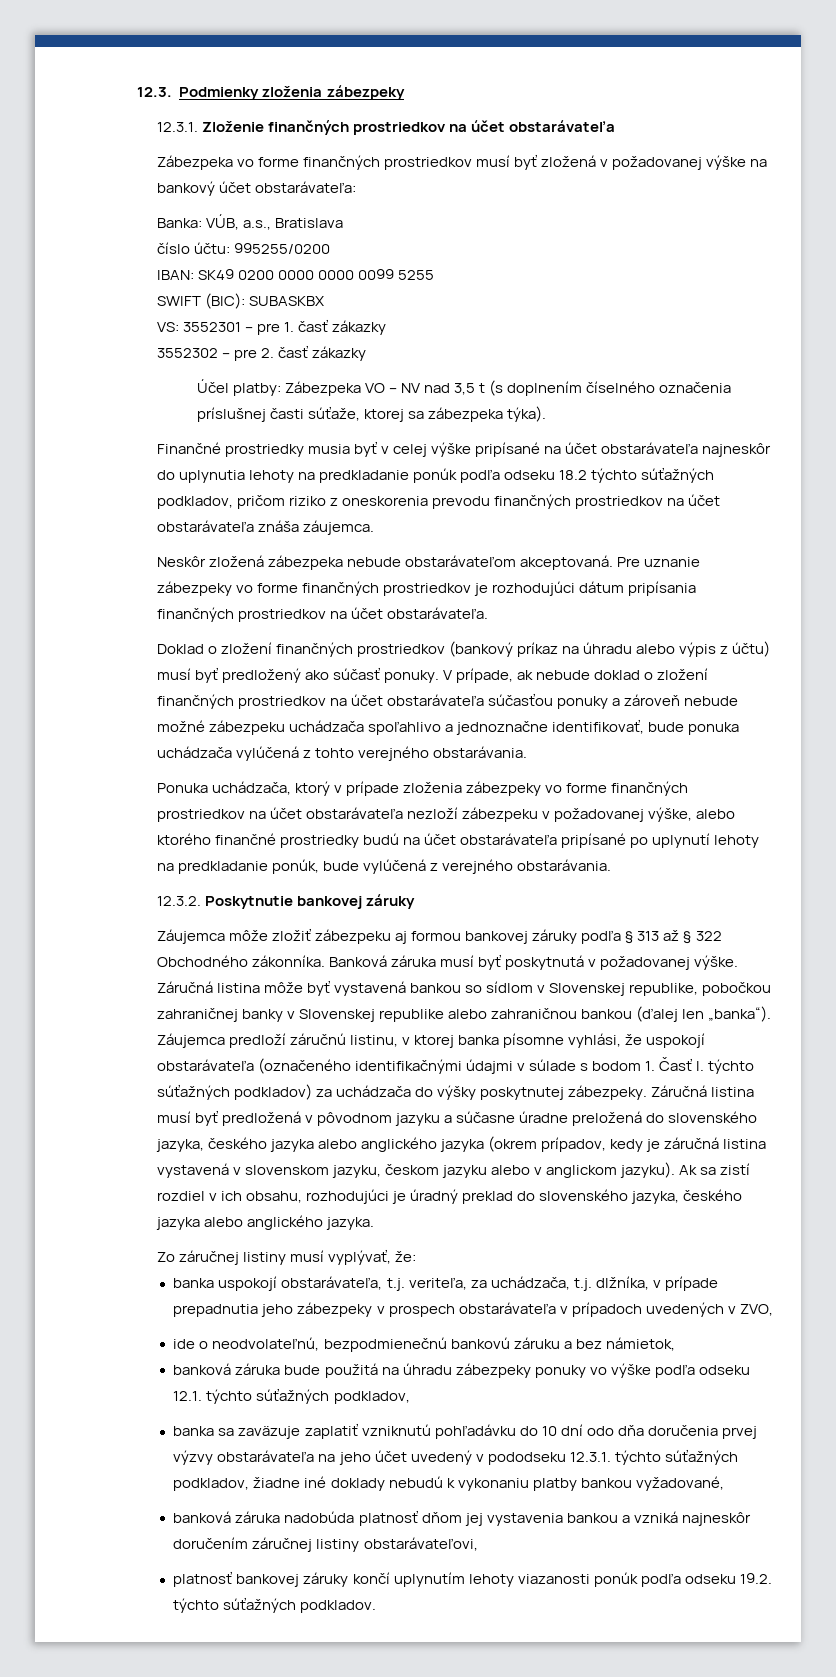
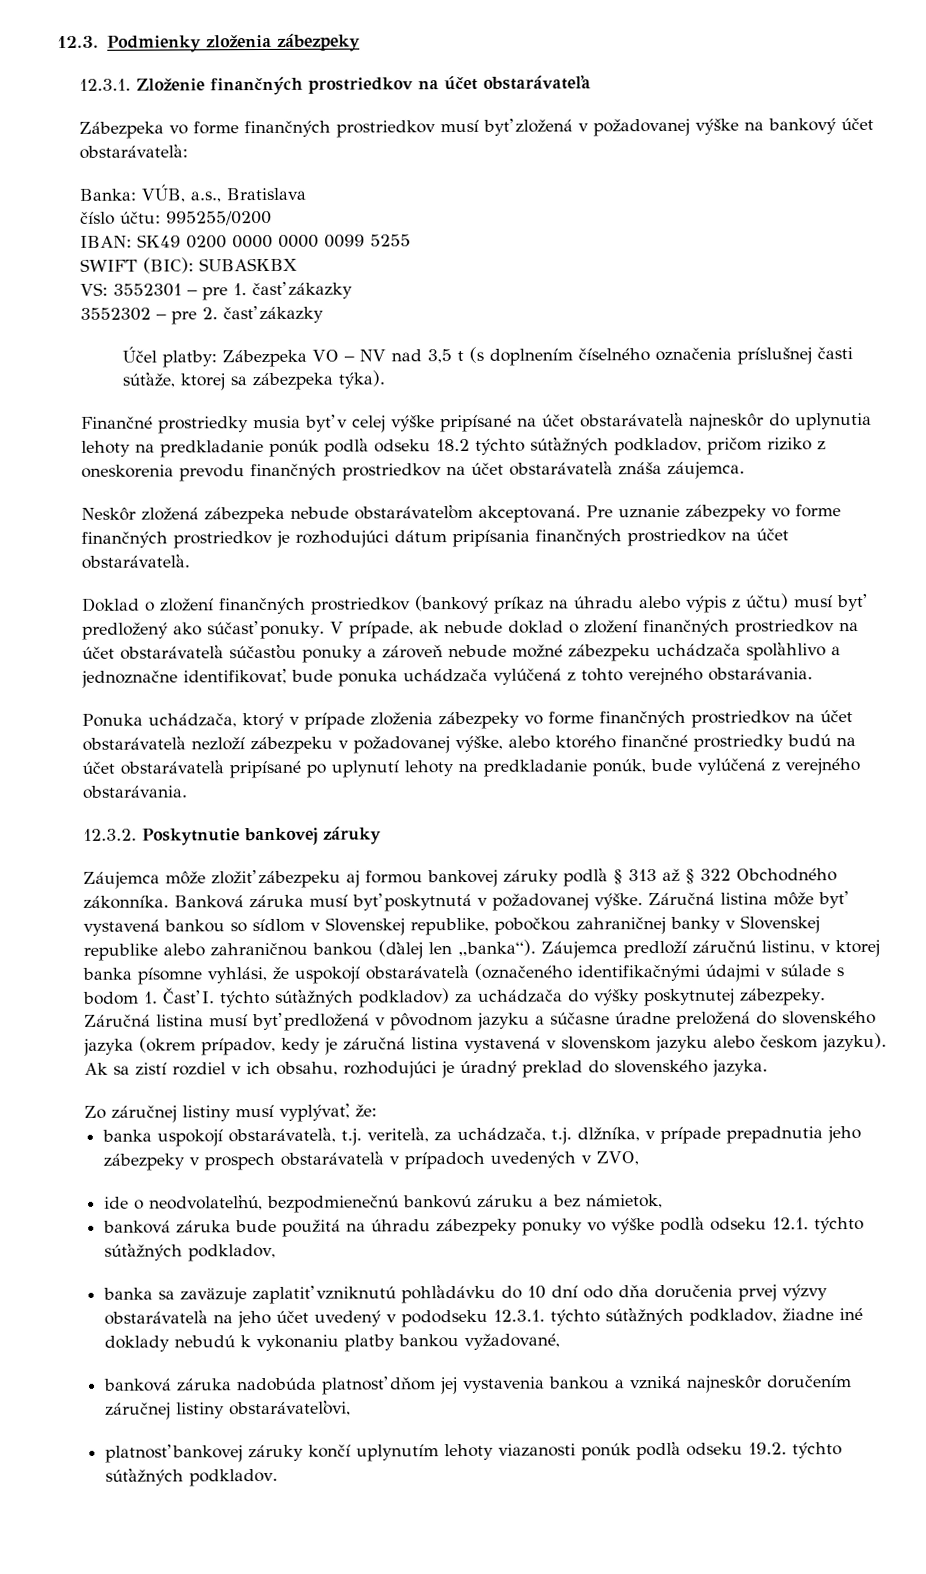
- Záručná listina musí byť predložená v pôvodnom jazyku a súčasne úradne preložená do slovenského jazyka, českého jazyka alebo anglického jazyka (okrem prípadov, kedy je záručná listina vystavená v slovenskom jazyku, českom jazyku alebo v anglickom jazyku).
+ Záručná listina musí byť predložená v pôvodnom jazyku a súčasne úradne preložená do slovenského jazyka (okrem prípadov, kedy je záručná listina vystavená v slovenskom jazyku alebo českom jazyku).
- Ak sa zistí rozdiel v ich obsahu, rozhodujúci je úradný preklad do slovenského jazyka, českého jazyka alebo anglického jazyka.
+ Ak sa zistí rozdiel v ich obsahu, rozhodujúci je úradný preklad do slovenského jazyka.

